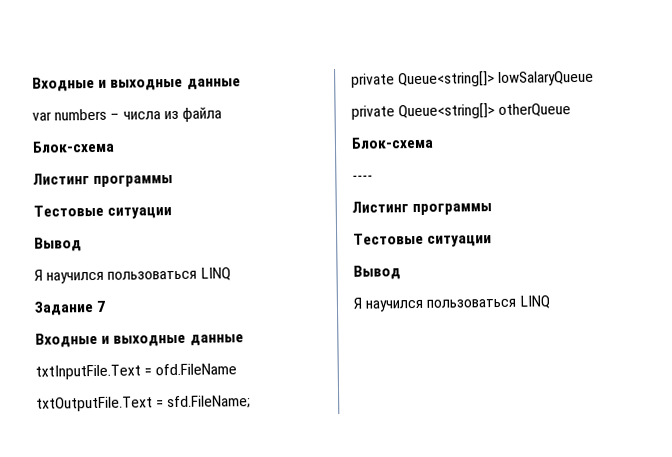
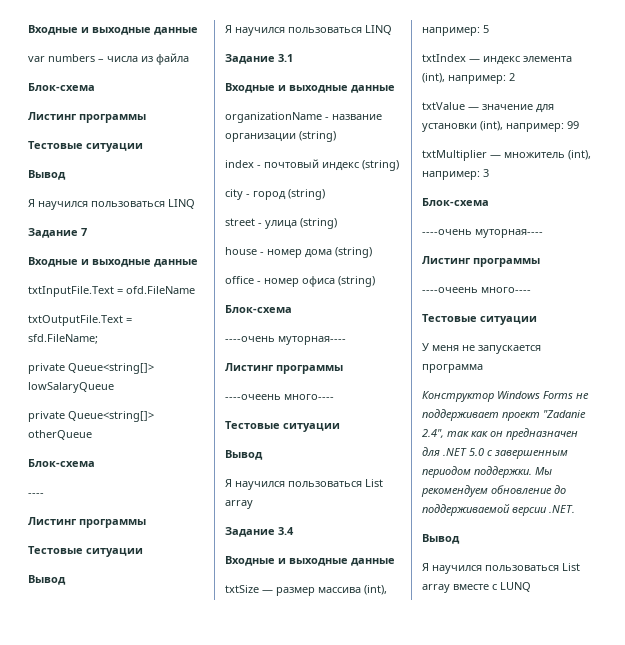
+ Задание 3.1
+ Входные и выходные данные
+ organizationName - название организации (string)
+ index - почтовый индекс (string)
+ city - город (string)
+ street - улица (string)
+ house - номер дома (string)
+ office - номер офиса (string)
+ Блок-схема
+ ----очень муторная----
+ Листинг программы
+ ----очеень много----
+ Тестовые ситуации
+ Вывод
+ Я научился пользоваться List array
+ Задание 3.4
+ Входные и выходные данные
+ txtSize — размер массива (int), например: 5
+ txtIndex — индекс элемента (int), например: 2
+ txtValue — значение для установки (int), например: 99
+ txtMultiplier — множитель (int), например: 3
+ Блок-схема
+ ----очень муторная----
+ Листинг программы
+ ----очеень много----
+ Тестовые ситуации
+ У меня не запускается программа
+ Конструктор Windows Forms не поддерживает проект "Zadanie 2.4", так как он предназначен для .NET 5.0 с завершенным периодом поддержки. Мы рекомендуем обновление до поддерживаемой версии .NET.
+ Вывод
+ Я научился пользоваться List array вместе с LUNQ

